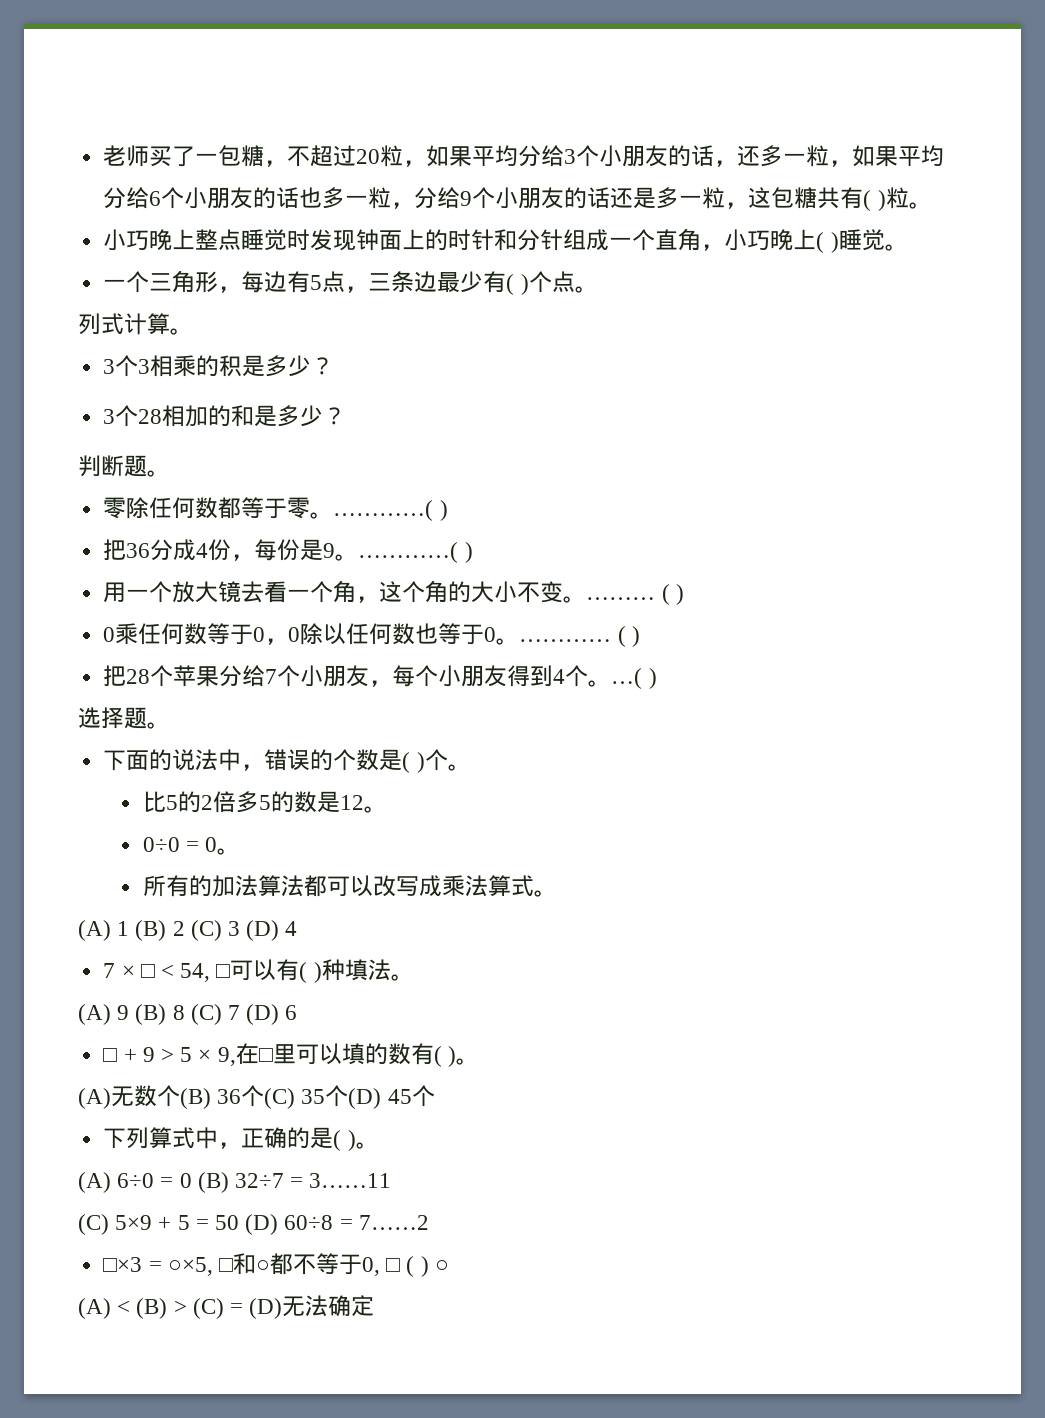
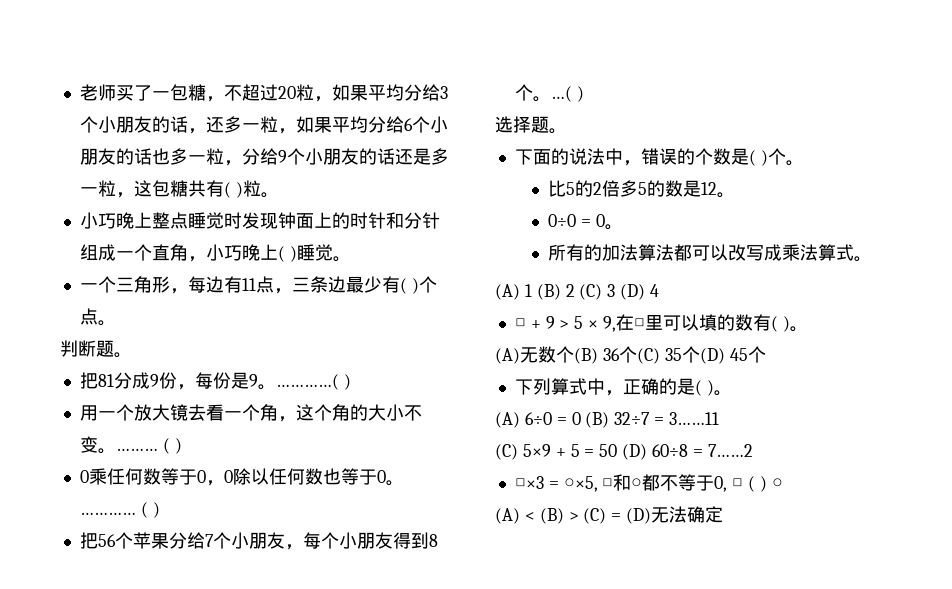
- 一个三角形，每边有5点，三条边最少有( )个点。
+ 一个三角形，每边有11点，三条边最少有( )个点。
- 列式计算。
- 3个3相乘的积是多少？
- 3个28相加的和是多少？
  判断题。
- 零除任何数都等于零。…………( )
- 把36分成4份，每份是9。
+ 把81分成9份，每份是9。
- 把28个苹果分给7个小朋友，每个小朋友得到4个。
+ 把56个苹果分给7个小朋友，每个小朋友得到8个。
- 7 × □ < 54, □可以有( )种填法。
- (A) 9 (B) 8 (C) 7 (D) 6

